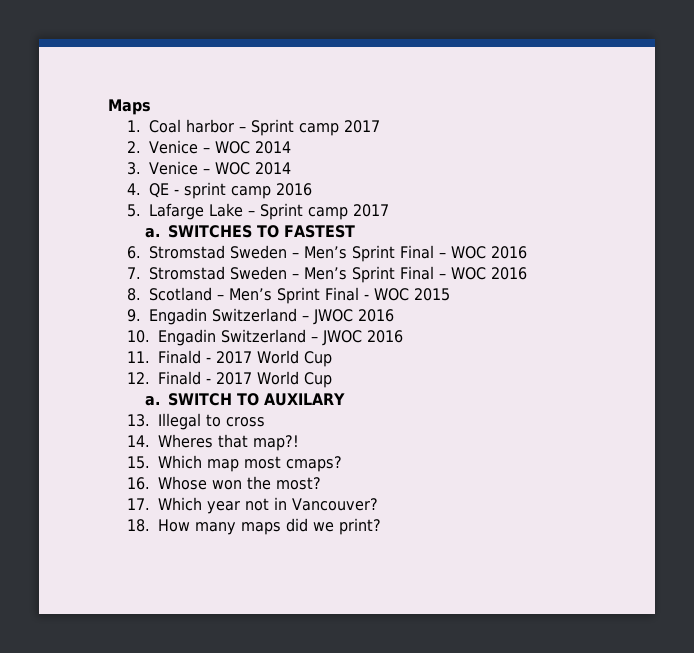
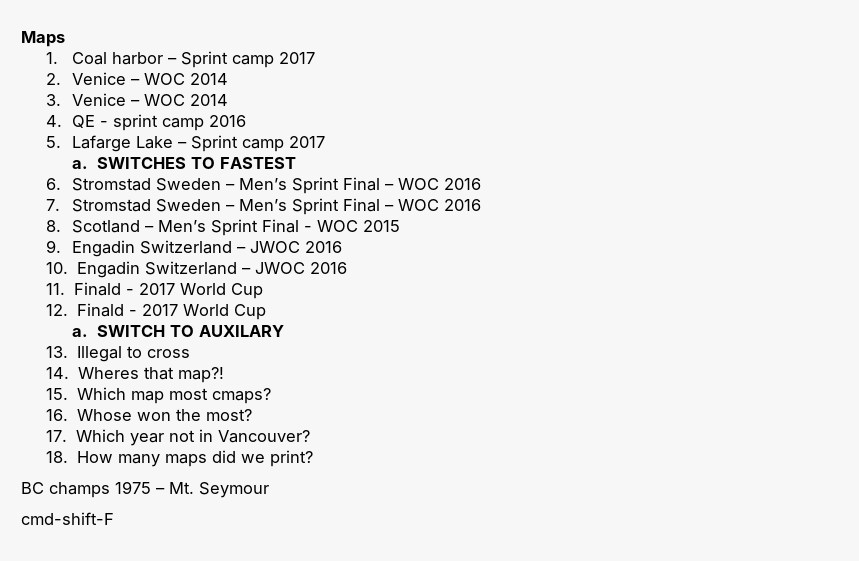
+ BC champs 1975 – Mt. Seymour
+ cmd-shift-F

